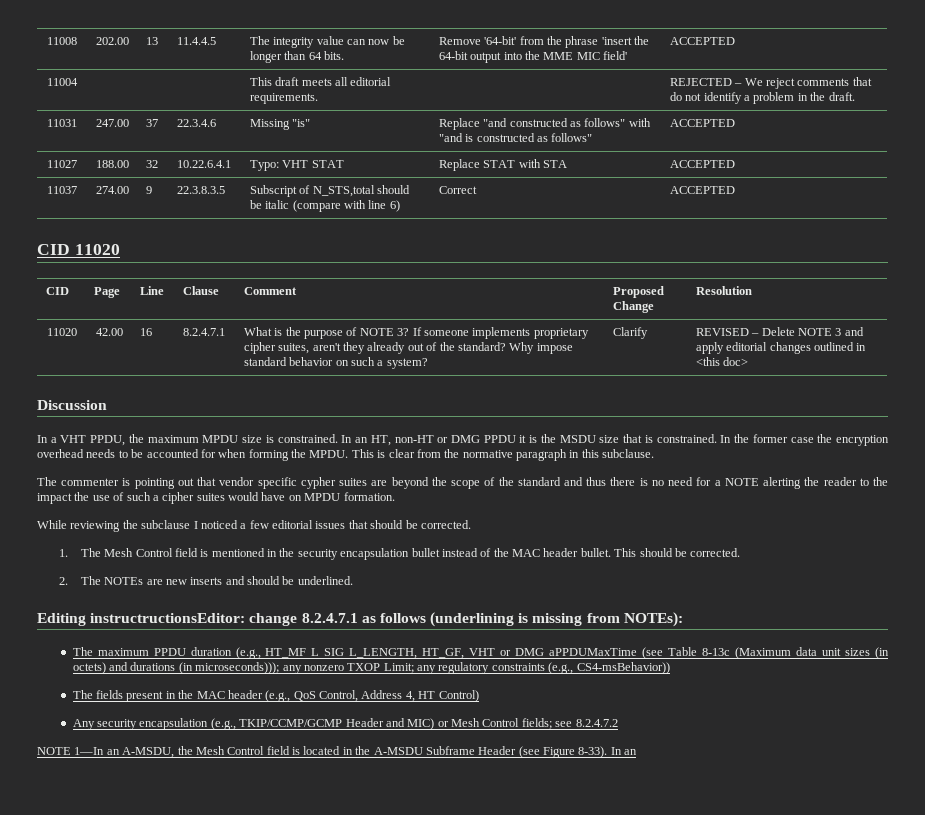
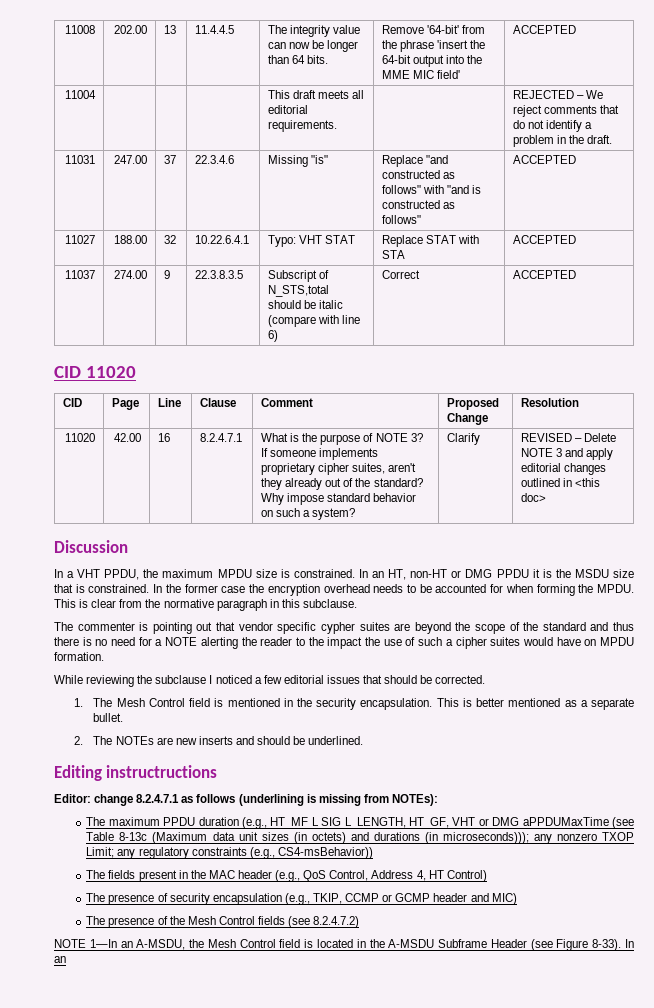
- 1. The Mesh Control field is mentioned in the security encapsulation bullet instead of the MAC header bullet. This should be corrected.
+ 1. The Mesh Control field is mentioned in the security encapsulation. This is better mentioned as a separate bullet.
- Editing instructructionsEditor: change 8.2.4.7.1 as follows (underlining is missing from NOTEs):
+ Editing instructructions
+ Editor: change 8.2.4.7.1 as follows (underlining is missing from NOTEs):
- Any security encapsulation (e.g., TKIP/CCMP/GCMP Header and MIC) or Mesh Control fields; see 8.2.4.7.2
+ The presence of security encapsulation (e.g., TKIP, CCMP or GCMP header and MIC)
+ The presence of the Mesh Control fields (see 8.2.4.7.2)

